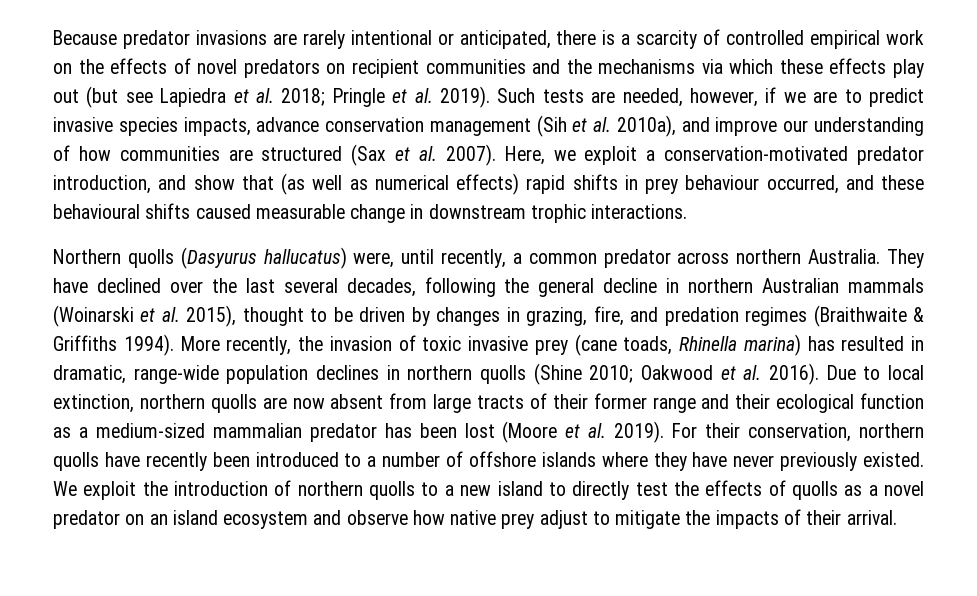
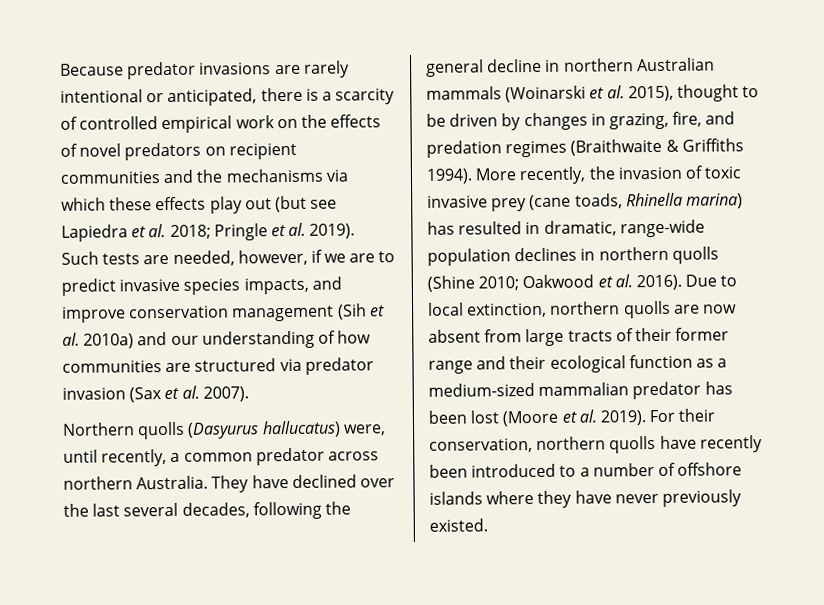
- Such tests are needed, however, if we are to predict invasive species impacts, advance conservation management (Sih et al. 2010a), and improve our understanding of how communities are structured (Sax et al. 2007). Here, we exploit a conservation-motivated predator introduction, and show that (as well as numerical effects) rapid shifts in prey behaviour occurred, and these behavioural shifts caused measurable change in downstream trophic interactions.
+ Such tests are needed, however, if we are to predict invasive species impacts, and improve conservation management (Sih et al. 2010a) and our understanding of how communities are structured via predator invasion (Sax et al. 2007).
- We exploit the introduction of northern quolls to a new island to directly test the effects of quolls as a novel predator on an island ecosystem and observe how native prey adjust to mitigate the impacts of their arrival.

